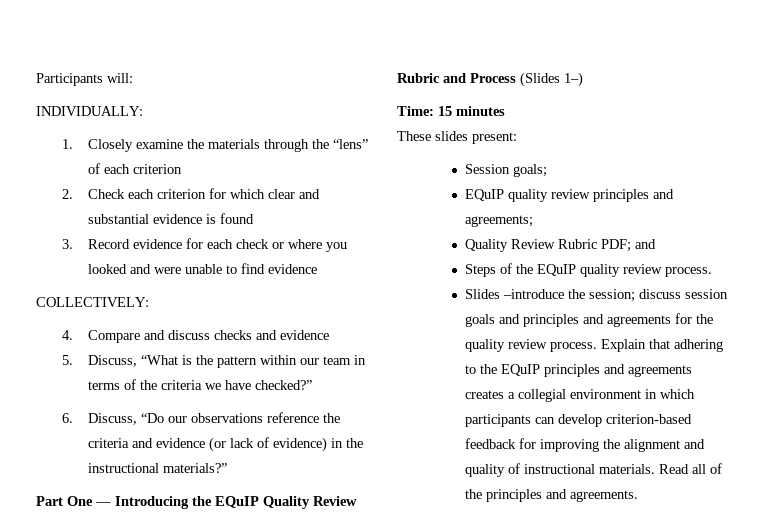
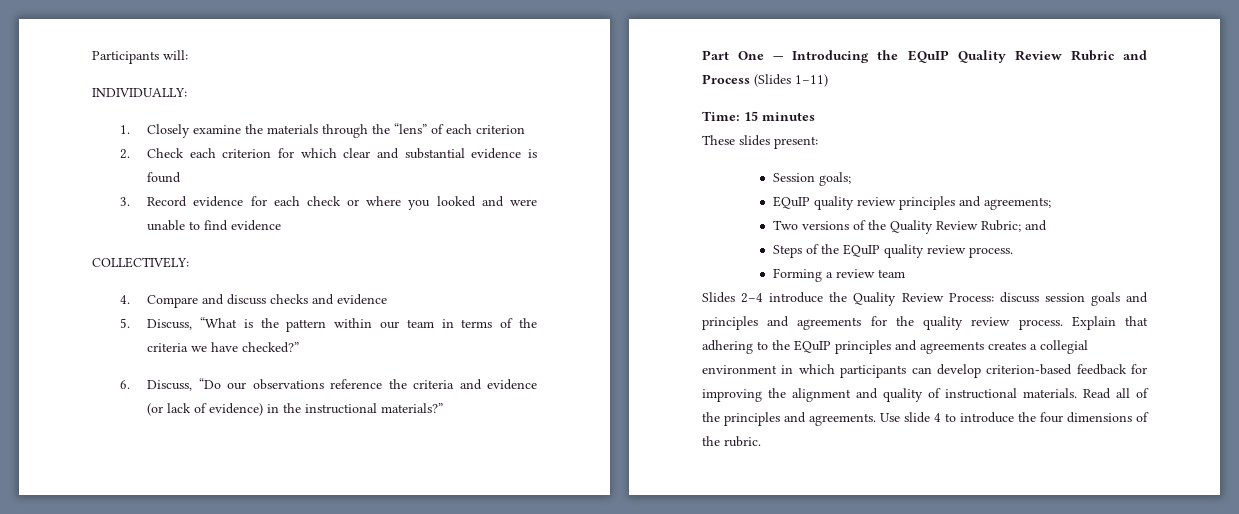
- Part One — Introducing the EQuIP Quality Review Rubric and Process (Slides 1–)
+ Part One — Introducing the EQuIP Quality Review Rubric and Process (Slides 1–11)
- Quality Review Rubric PDF; and
+ Two versions of the Quality Review Rubric; and
- Slides –introduce the session; discuss session goals and principles and agreements for the quality review process.
+ Forming a review team
+ Slides 2–4 introduce the Quality Review Process: discuss session goals and principles and agreements for the quality review process.
+ Use slide 4 to introduce the four dimensions of the rubric.

